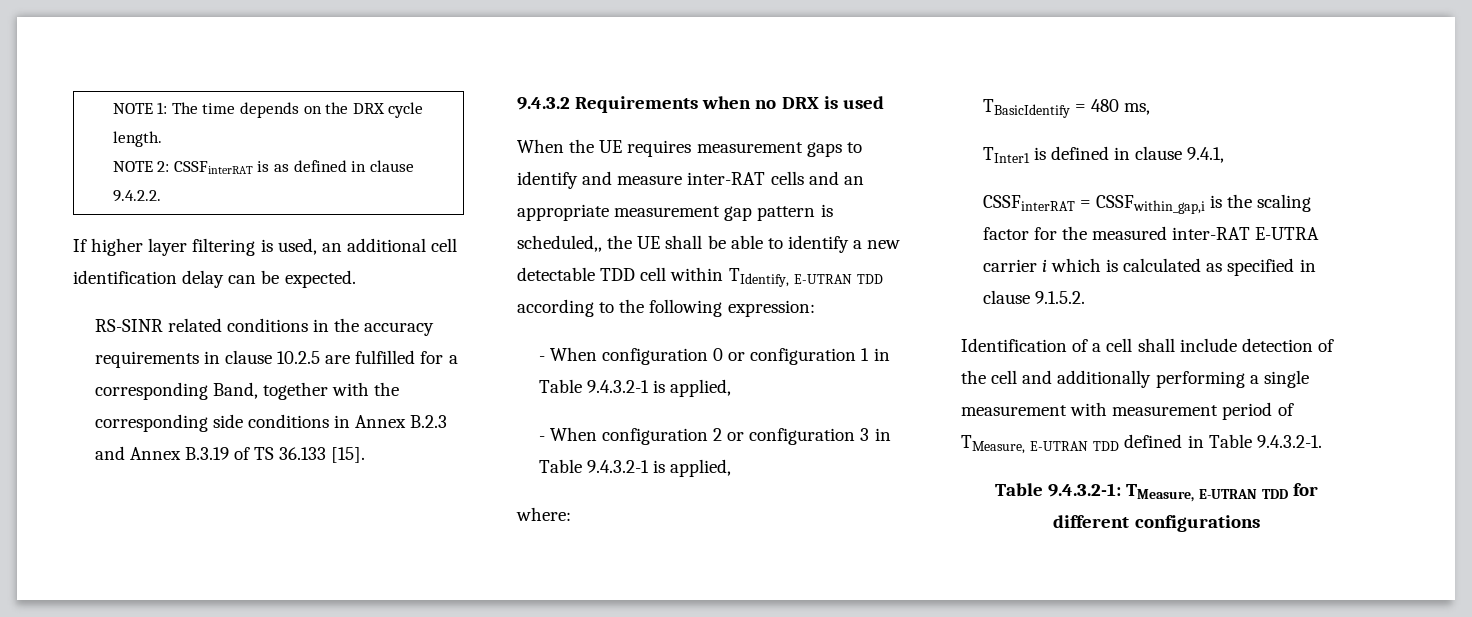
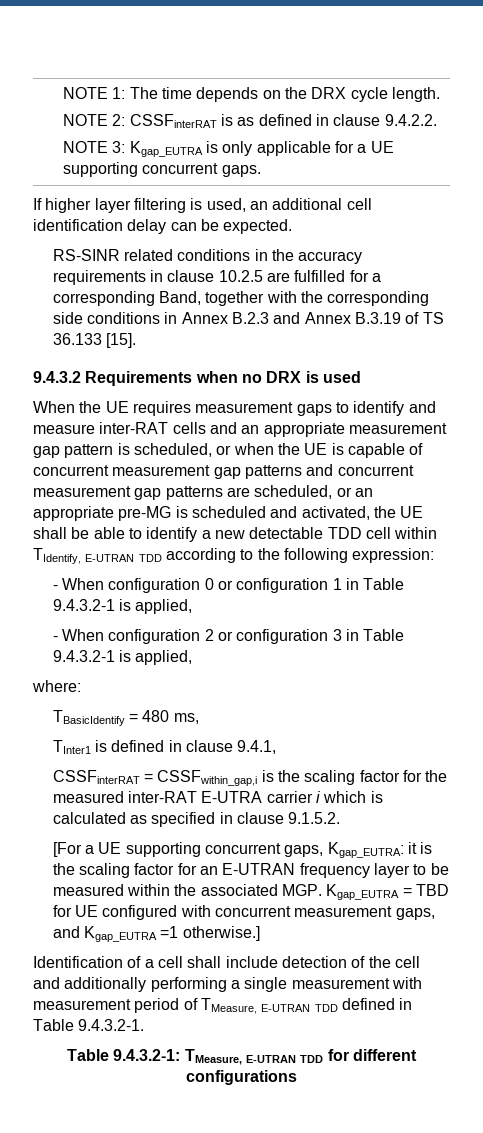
  NOTE 1: The time depends on the DRX cycle length.
  NOTE 2: CSSFinterRAT is as defined in clause 9.4.2.2.
+ NOTE 3: Kgap_EUTRA is only applicable for a UE supporting concurrent gaps.
- When the UE requires measurement gaps to identify and measure inter-RAT cells and an appropriate measurement gap pattern is scheduled,, the UE shall be able to identify a new detectable TDD cell within TIdentify, E-UTRAN TDD according to the following expression:
+ When the UE requires measurement gaps to identify and measure inter-RAT cells and an appropriate measurement gap pattern is scheduled, or when the UE is capable of concurrent measurement gap patterns and concurrent measurement gap patterns are scheduled, or an appropriate pre-MG is scheduled and activated, the UE shall be able to identify a new detectable TDD cell within TIdentify, E-UTRAN TDD according to the following expression:
+ [For a UE supporting concurrent gaps, Kgap_EUTRA: it is the scaling factor for an E-UTRAN frequency layer to be measured within the associated MGP. Kgap_EUTRA = TBD for UE configured with concurrent measurement gaps, and Kgap_EUTRA =1 otherwise.]

